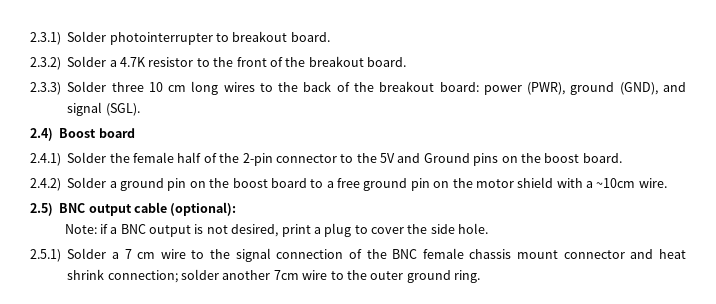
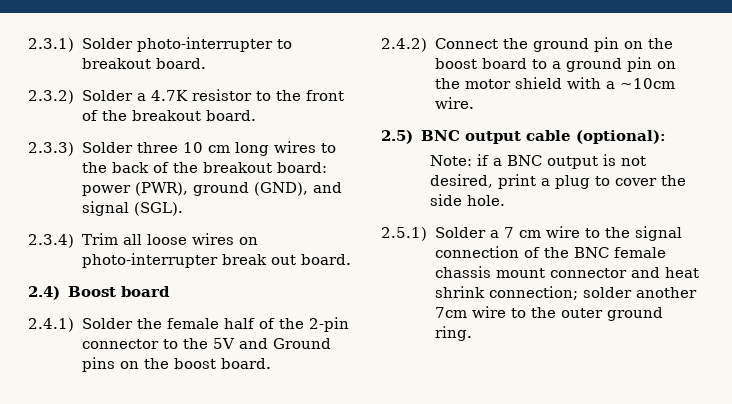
- 2.3.1) Solder photointerrupter to breakout board.
+ 2.3.1) Solder photo-interrupter to breakout board.
+ 2.3.4) Trim all loose wires on photo-interrupter break out board.
- 2.4.2) Solder a ground pin on the boost board to a free ground pin on the motor shield with a ~10cm wire.
+ 2.4.2) Connect the ground pin on the boost board to a ground pin on the motor shield with a ~10cm wire.

